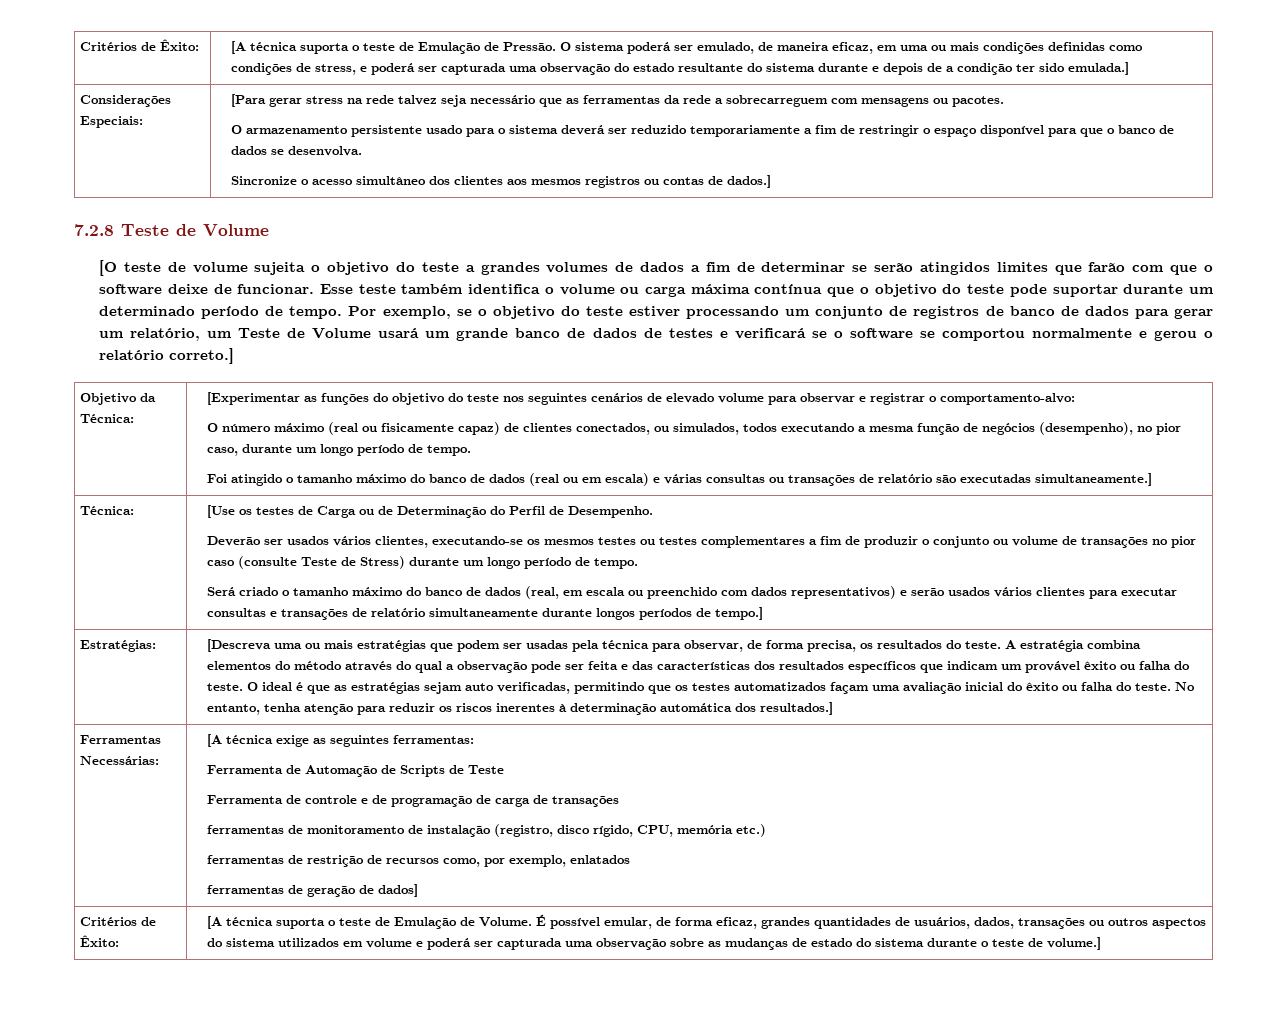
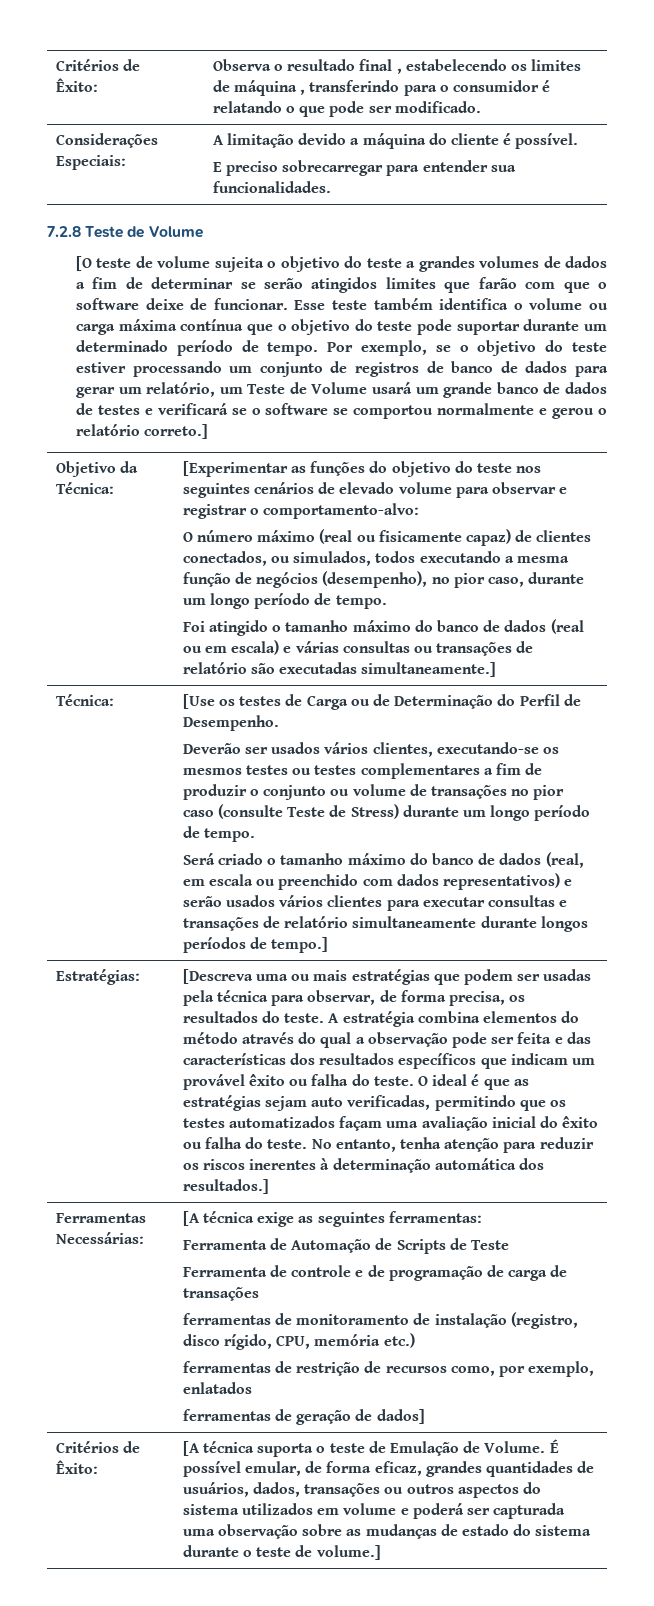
- Critérios de Êxito: | [A técnica suporta o teste de Emulação de Pressão. O sistema poderá ser emulado, de maneira eficaz, em uma ou mais condições definidas como condições de stress, e poderá ser capturada uma observação do estado resultante do sistema durante e depois de a condição ter sido emulada.]
- Considerações Especiais: | [Para gerar stress na rede talvez seja necessário que as ferramentas da rede a sobrecarreguem com mensagens ou pacotes.
- O armazenamento persistente usado para o sistema deverá ser reduzido temporariamente a fim de restringir o espaço disponível para que o banco de dados se desenvolva.
- Sincronize o acesso simultâneo dos clientes aos mesmos registros ou contas de dados.]
+ Critérios de Êxito: | Observa o resultado final , estabelecendo os limites de máquina , transferindo para o consumidor é relatando o que pode ser modificado.
+ Considerações Especiais: | A limitação devido a máquina do cliente é possível.
+ E preciso sobrecarregar para entender sua funcionalidades.

